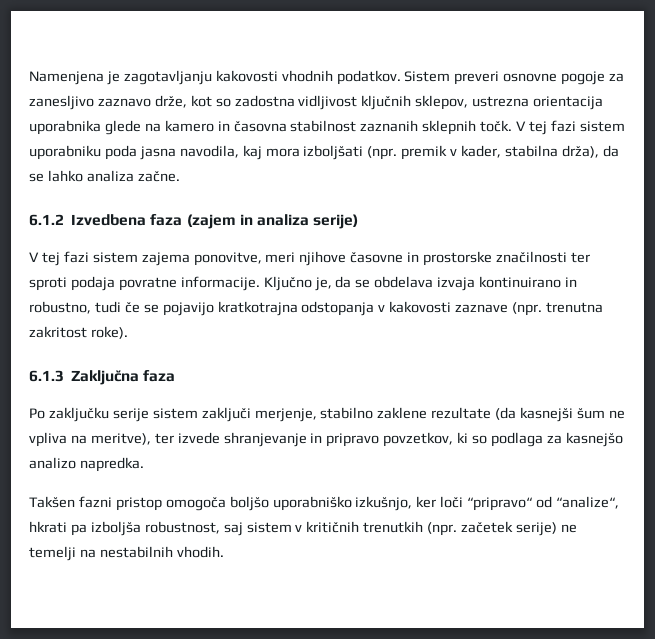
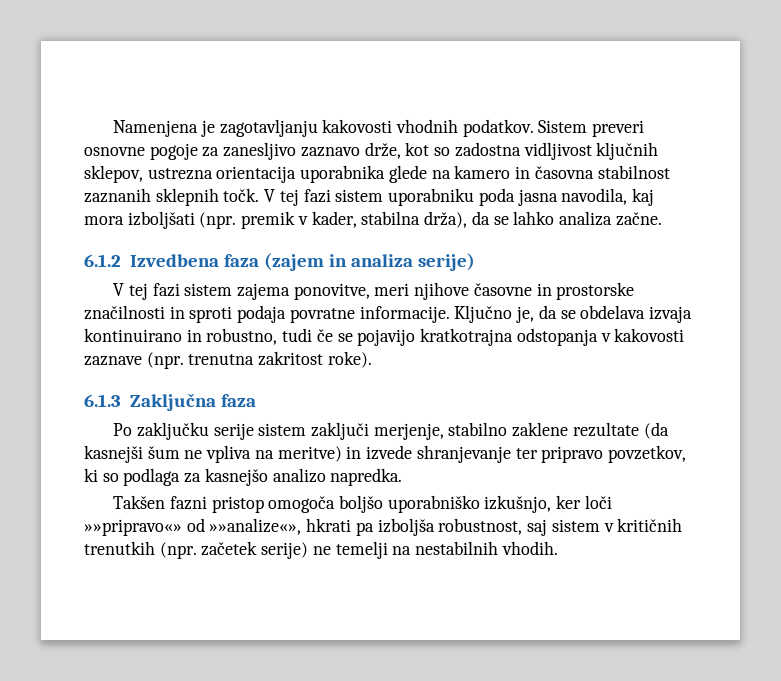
- V tej fazi sistem zajema ponovitve, meri njihove časovne in prostorske značilnosti ter sproti podaja povratne informacije.
+ V tej fazi sistem zajema ponovitve, meri njihove časovne in prostorske značilnosti in sproti podaja povratne informacije.
- Po zaključku serije sistem zaključi merjenje, stabilno zaklene rezultate (da kasnejši šum ne vpliva na meritve), ter izvede shranjevanje in pripravo povzetkov, ki so podlaga za kasnejšo analizo napredka.
+ Po zaključku serije sistem zaključi merjenje, stabilno zaklene rezultate (da kasnejši šum ne vpliva na meritve) in izvede shranjevanje ter pripravo povzetkov, ki so podlaga za kasnejšo analizo napredka.
- Takšen fazni pristop omogoča boljšo uporabniško izkušnjo, ker loči “pripravo“ od “analize“, hkrati pa izboljša robustnost, saj sistem v kritičnih trenutkih (npr. začetek serije) ne temelji na nestabilnih vhodih.
+ Takšen fazni pristop omogoča boljšo uporabniško izkušnjo, ker loči »»pripravo«» od »»analize«», hkrati pa izboljša robustnost, saj sistem v kritičnih trenutkih (npr. začetek serije) ne temelji na nestabilnih vhodih.

